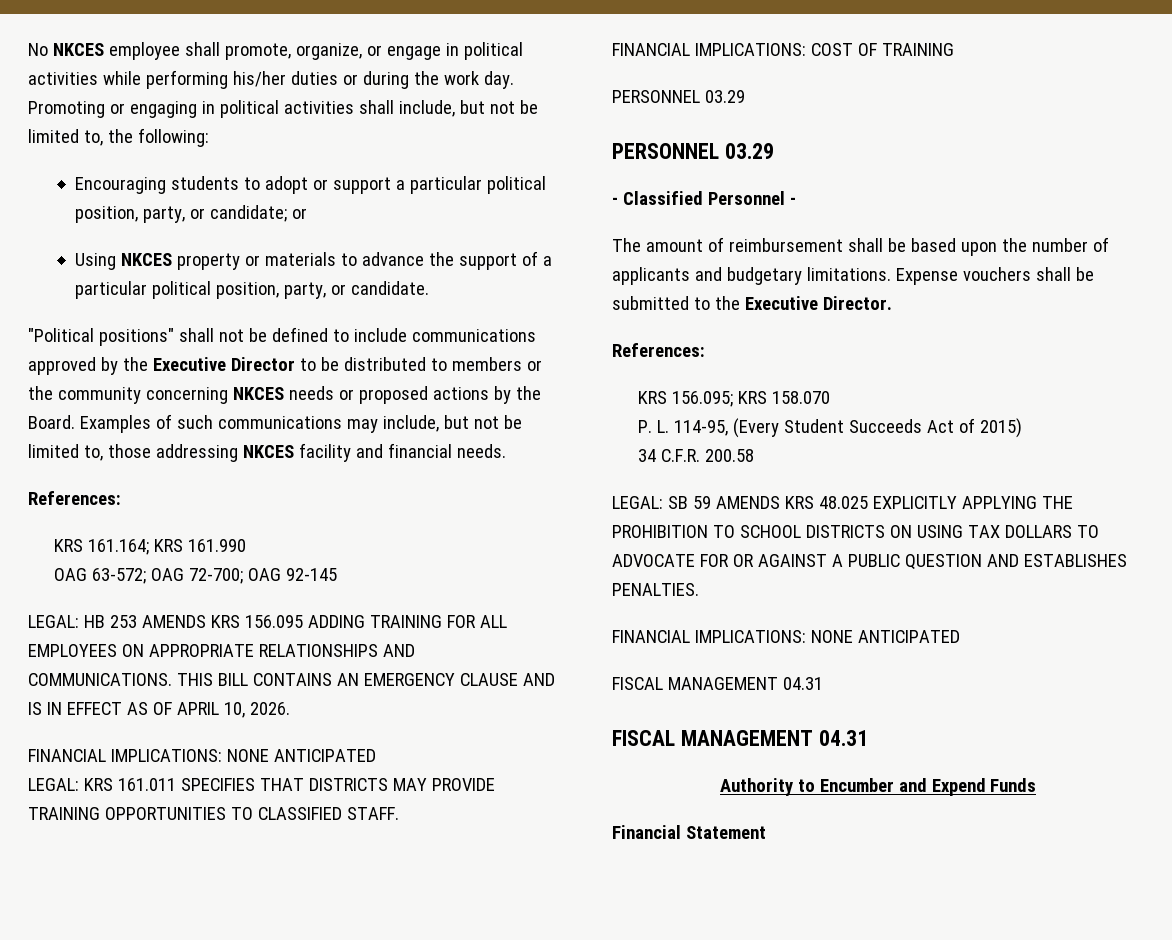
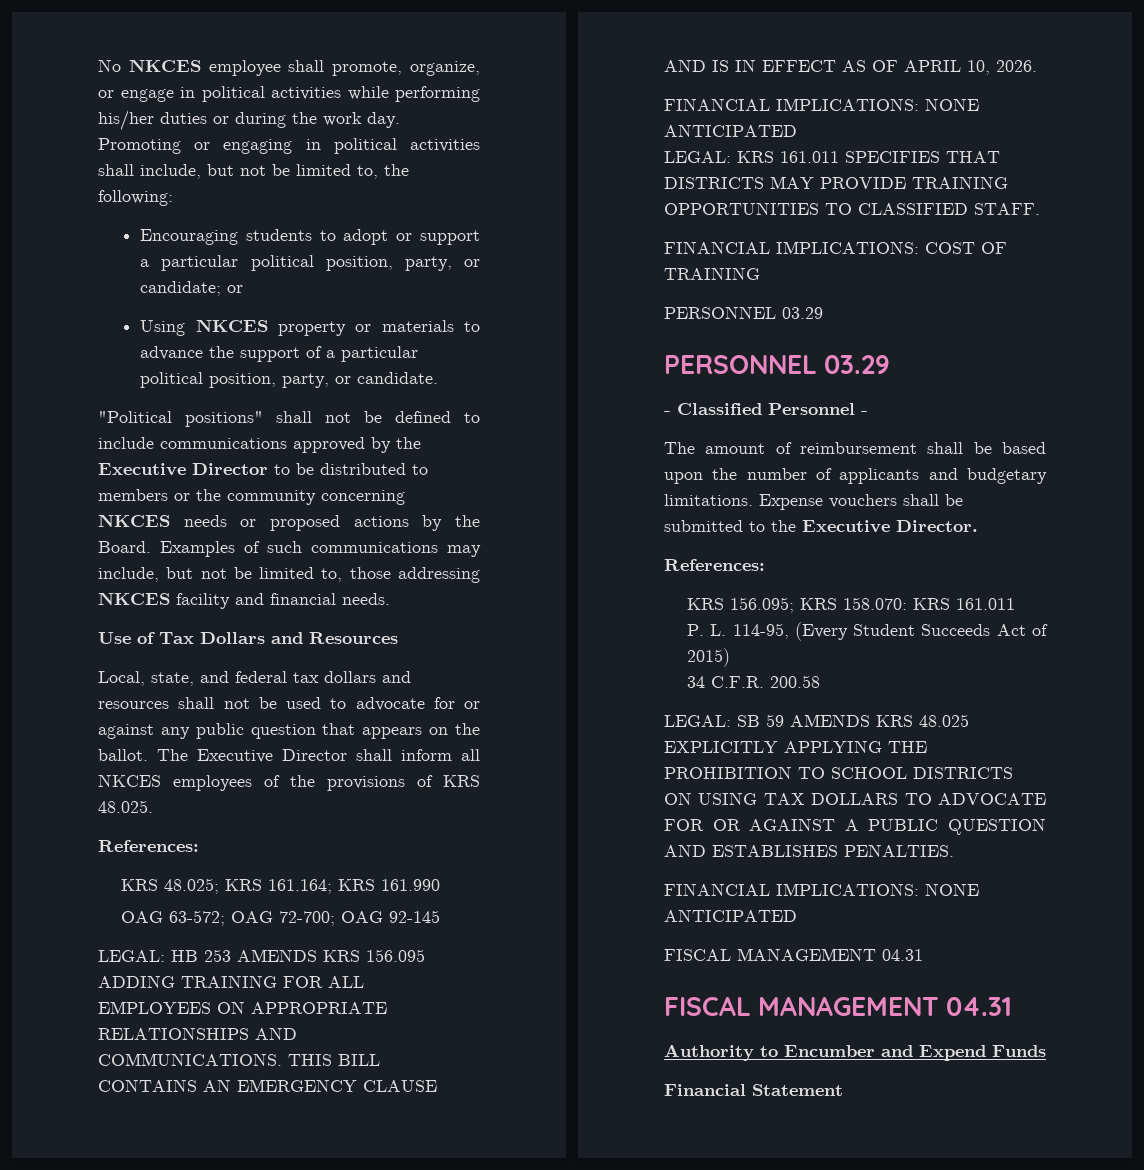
  Examples of such communications may include, but not be limited to, those addressing NKCES facility and financial needs.
+ Use of Tax Dollars and Resources
+ Local, state, and federal tax dollars and resources shall not be used to advocate for or against any public question that appears on the ballot. The Executive Director shall inform all NKCES employees of the provisions of KRS 48.025.
  References:
- KRS 161.164; KRS 161.990
+ KRS 48.025; KRS 161.164; KRS 161.990
- KRS 156.095; KRS 158.070
+ KRS 156.095; KRS 158.070: KRS 161.011

